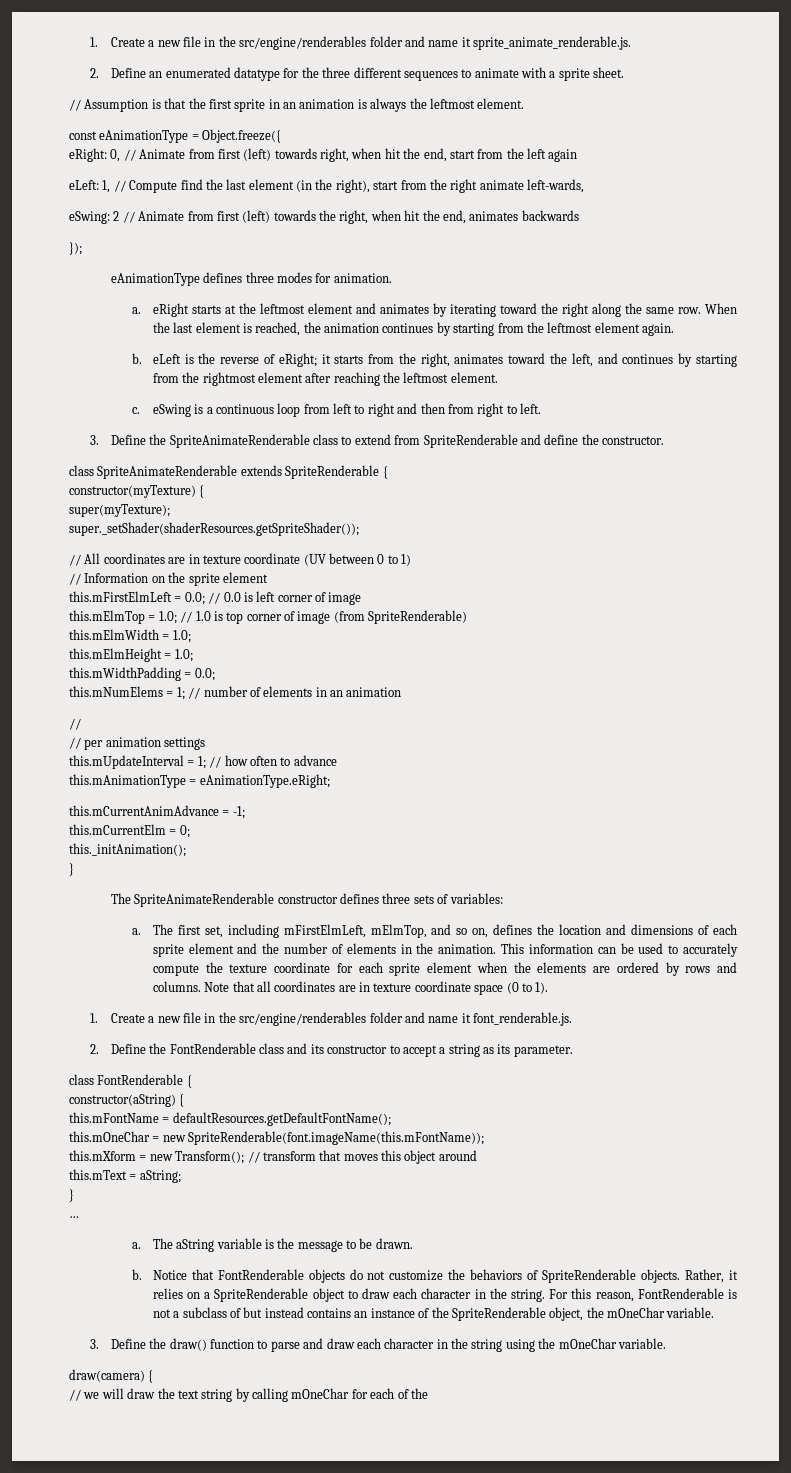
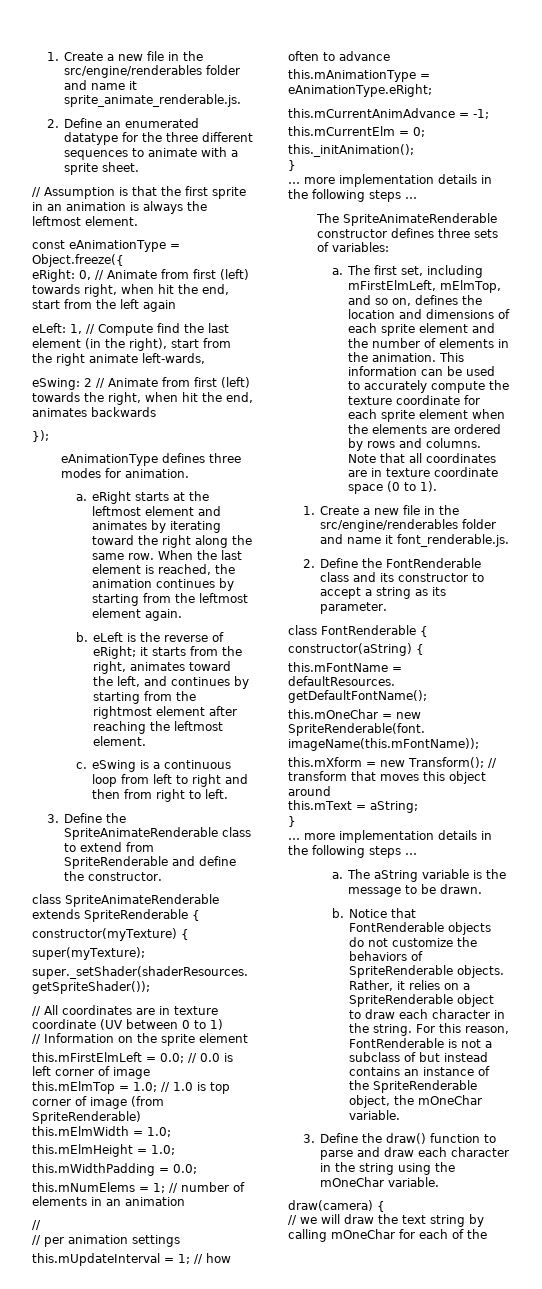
  this._initAnimation();
  }
+ … more implementation details in the following steps …
  this.mText = aString;
  }
- …
+ … more implementation details in the following steps …

